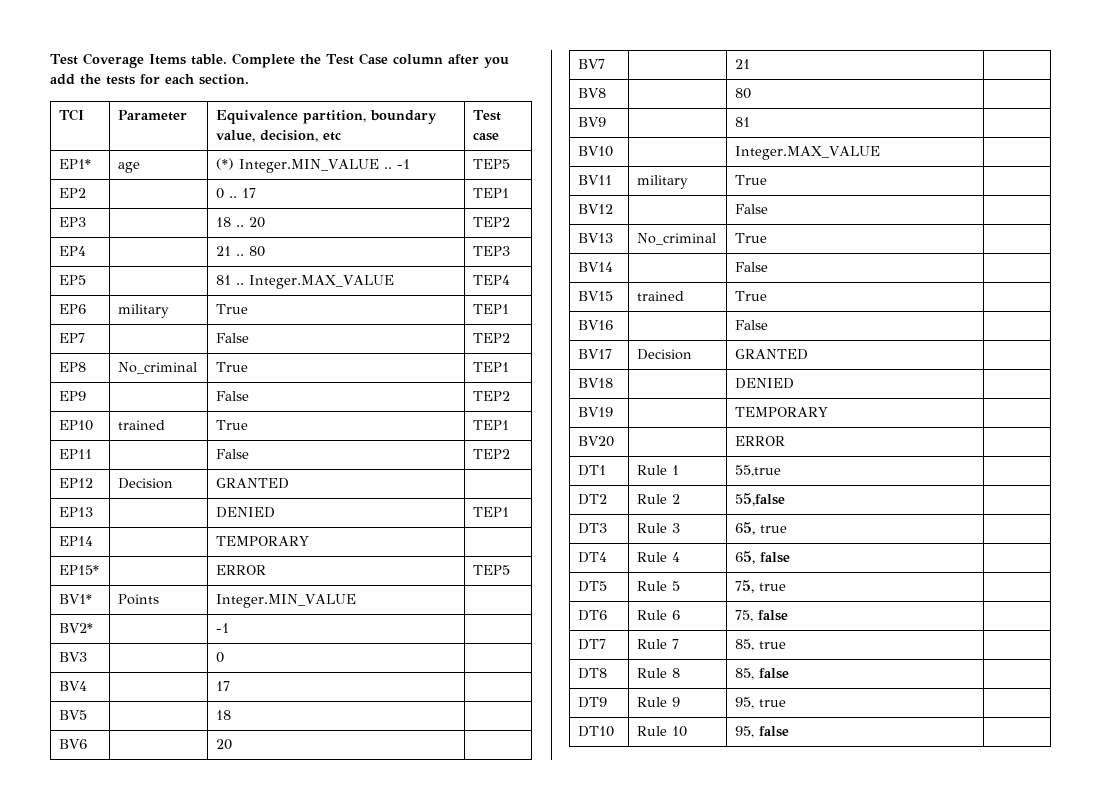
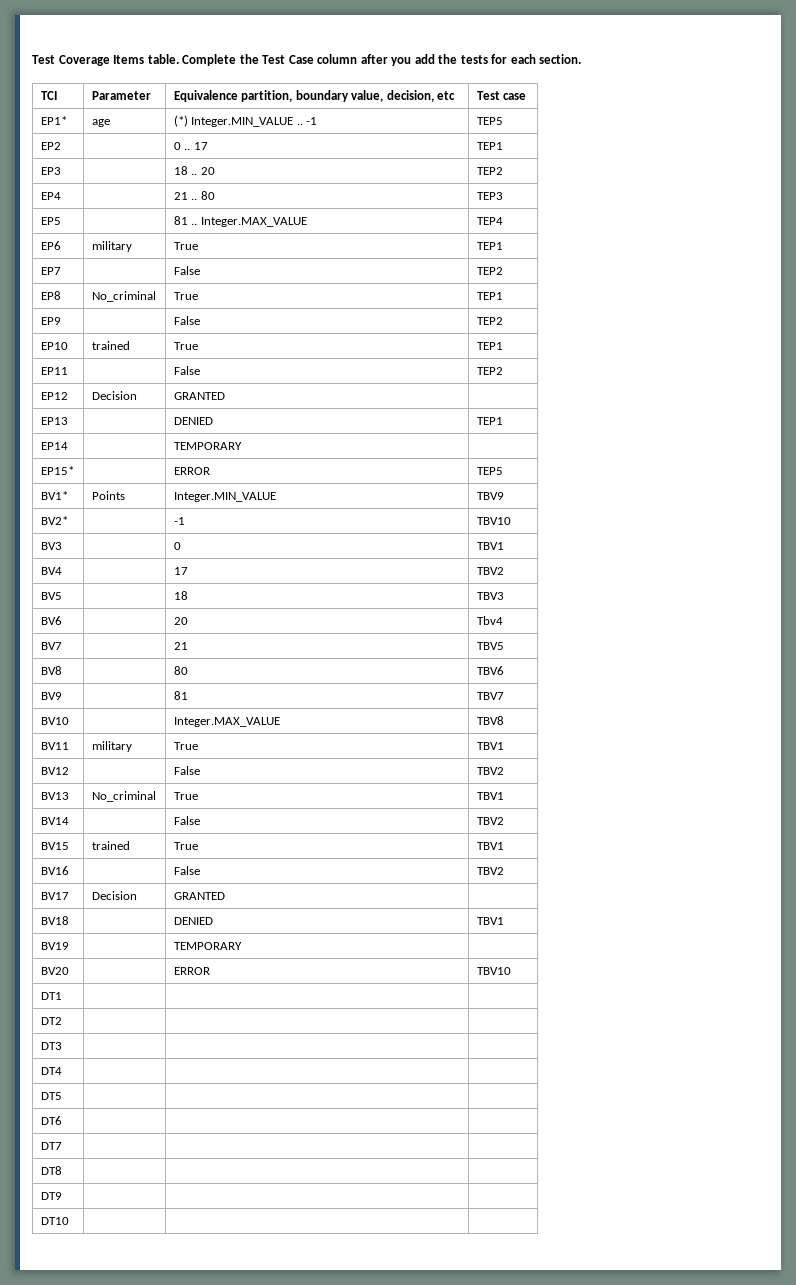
- BV1* | Points | Integer.MIN_VALUE |
+ BV1* | Points | Integer.MIN_VALUE | TBV9
- BV2* | | -1 |
+ BV2* | | -1 | TBV10
- BV3 | | 0 |
+ BV3 | | 0 | TBV1
- BV4 | | 17 |
+ BV4 | | 17 | TBV2
- BV5 | | 18 |
+ BV5 | | 18 | TBV3
- BV6 | | 20 |
+ BV6 | | 20 | Tbv4
- BV7 | | 21 |
+ BV7 | | 21 | TBV5
- BV8 | | 80 |
+ BV8 | | 80 | TBV6
- BV9 | | 81 |
+ BV9 | | 81 | TBV7
- BV10 | | Integer.MAX_VALUE |
+ BV10 | | Integer.MAX_VALUE | TBV8
- BV11 | military | True |
+ BV11 | military | True | TBV1
- BV12 | | False |
+ BV12 | | False | TBV2
- BV13 | No_criminal | True |
+ BV13 | No_criminal | True | TBV1
- BV14 | | False |
+ BV14 | | False | TBV2
- BV15 | trained | True |
+ BV15 | trained | True | TBV1
- BV16 | | False |
+ BV16 | | False | TBV2
- BV18 | | DENIED |
+ BV18 | | DENIED | TBV1
- BV20 | | ERROR |
+ BV20 | | ERROR | TBV10
- DT1 | Rule 1 | 55,true |
- DT2 | Rule 2 | 55,false |
- DT3 | Rule 3 | 65, true |
- DT4 | Rule 4 | 65, false |
- DT5 | Rule 5 | 75, true |
- DT6 | Rule 6 | 75, false |
- DT7 | Rule 7 | 85, true |
- DT8 | Rule 8 | 85, false |
- DT9 | Rule 9 | 95, true |
- DT10 | Rule 10 | 95, false |
+ DT1 | | |
+ DT2 | | |
+ DT3 | | |
+ DT4 | | |
+ DT5 | | |
+ DT6 | | |
+ DT7 | | |
+ DT8 | | |
+ DT9 | | |
+ DT10 | | |

